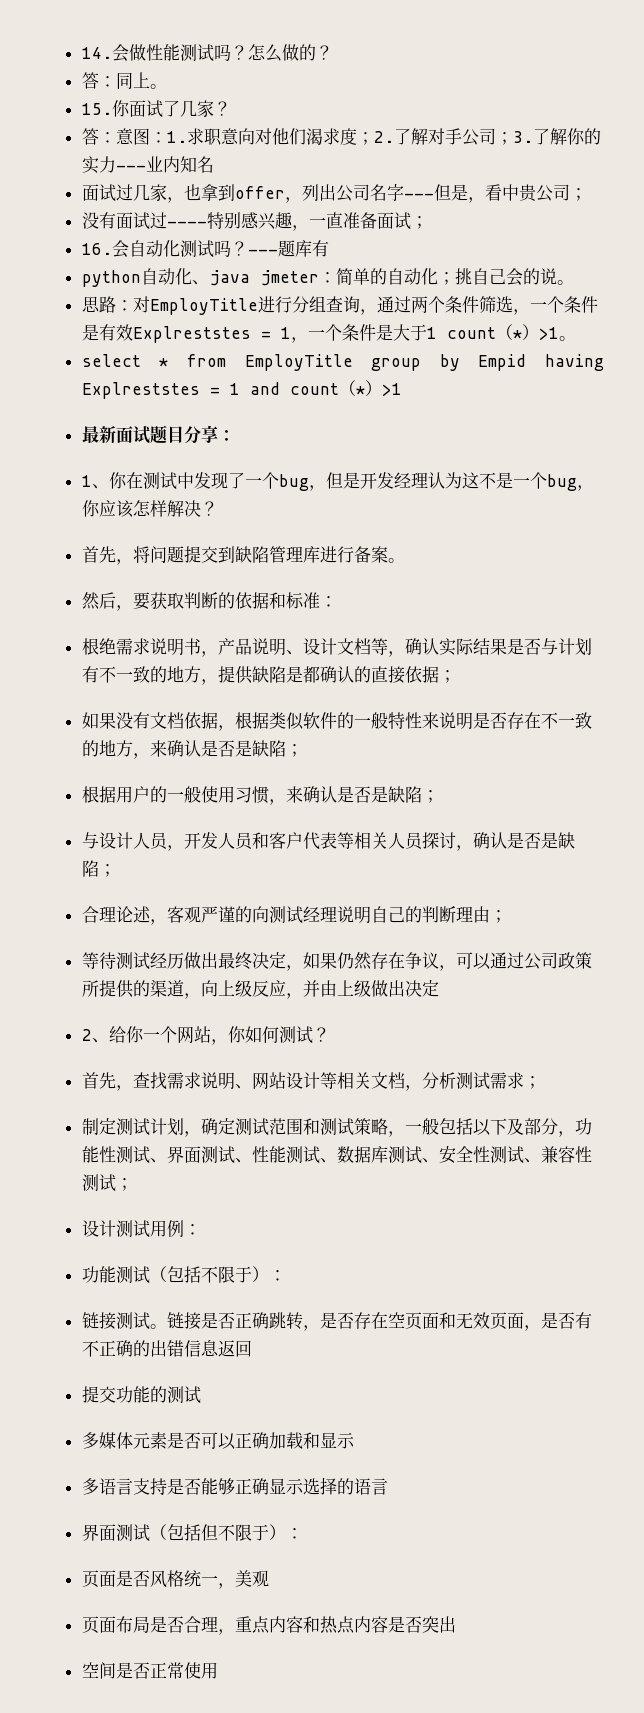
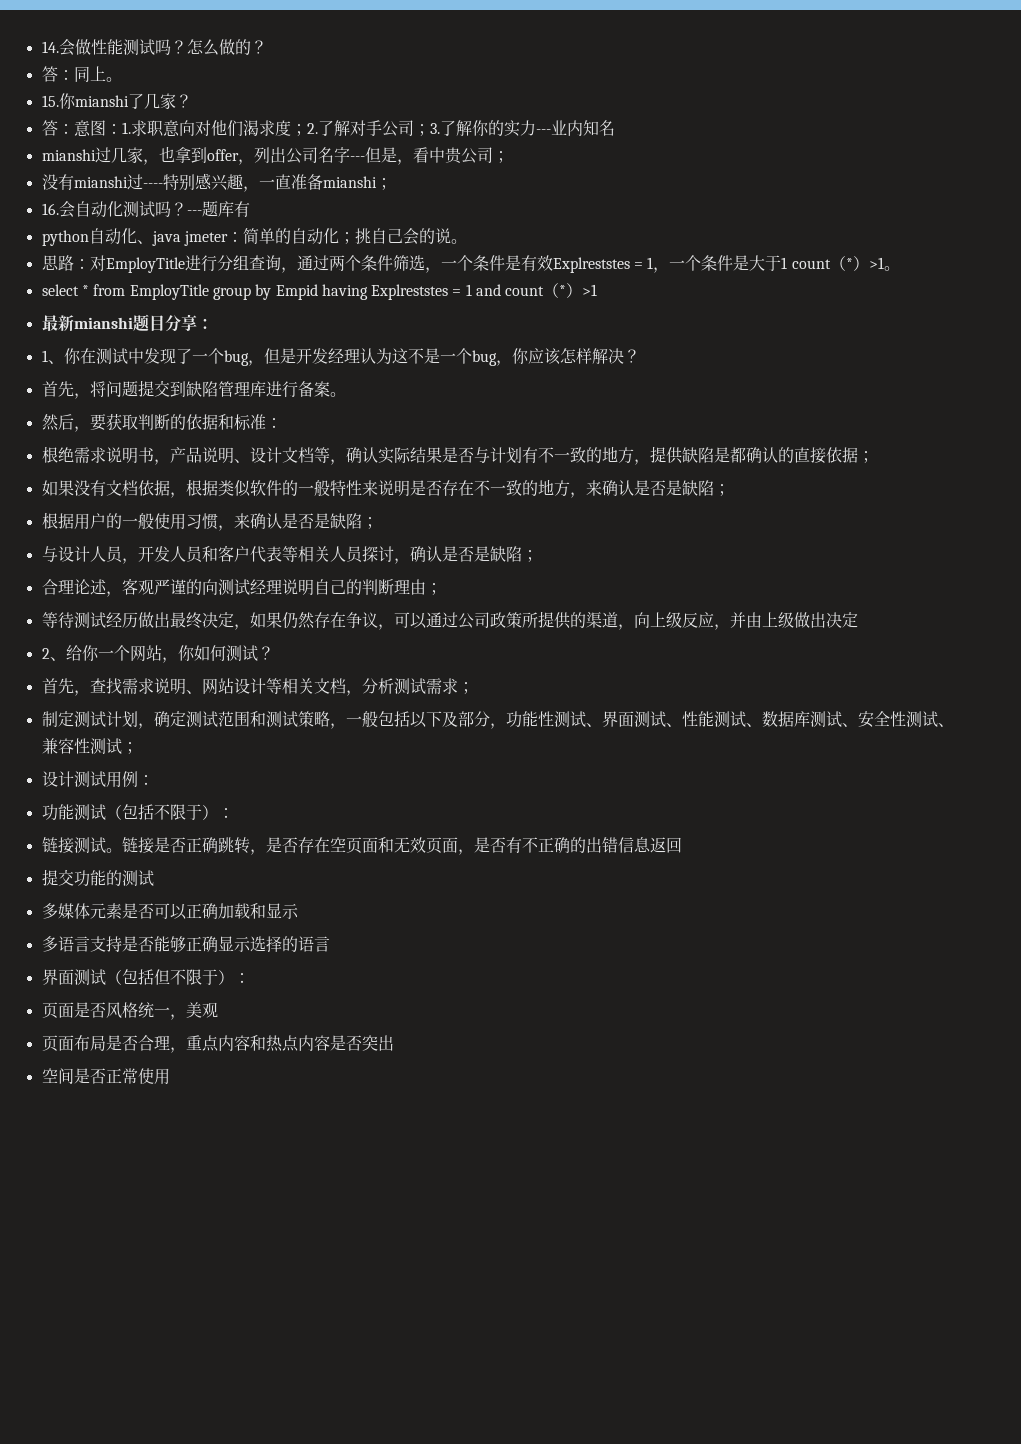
- 15.你面试了几家？
+ 15.你mianshi了几家？
- 面试过几家，也拿到offer，列出公司名字---但是，看中贵公司；
+ mianshi过几家，也拿到offer，列出公司名字---但是，看中贵公司；
- 没有面试过----特别感兴趣，一直准备面试；
+ 没有mianshi过----特别感兴趣，一直准备mianshi；
- 最新面试题目分享：
+ 最新mianshi题目分享：

